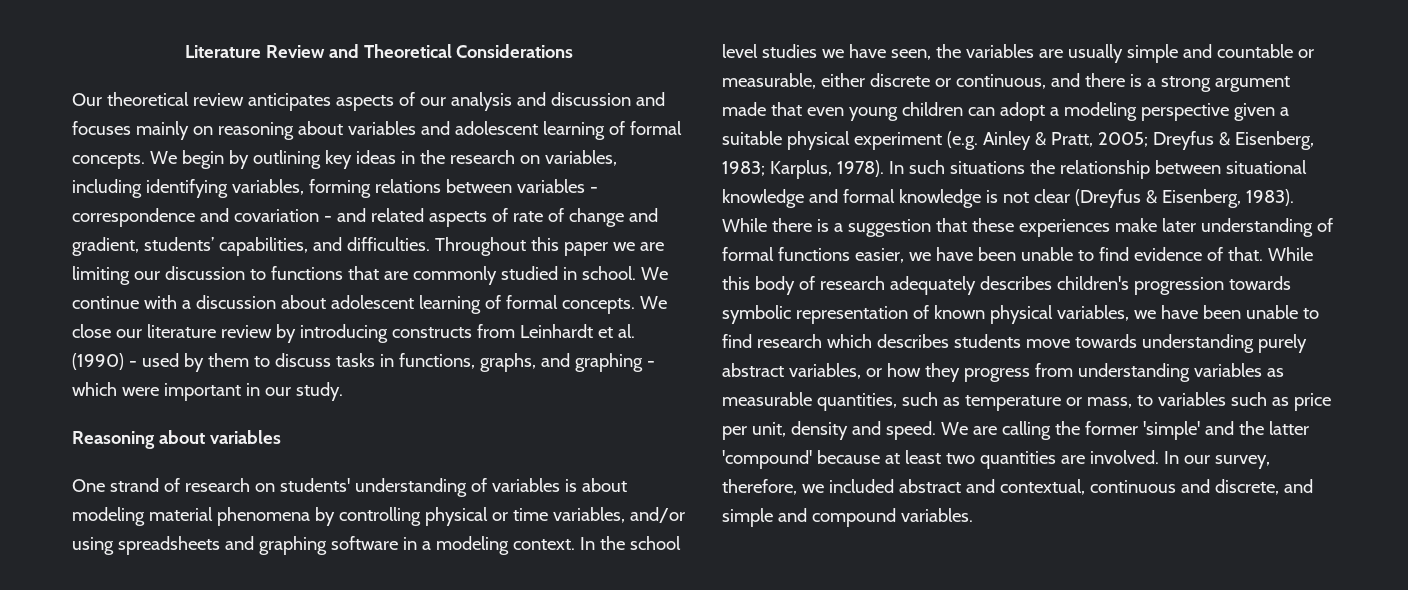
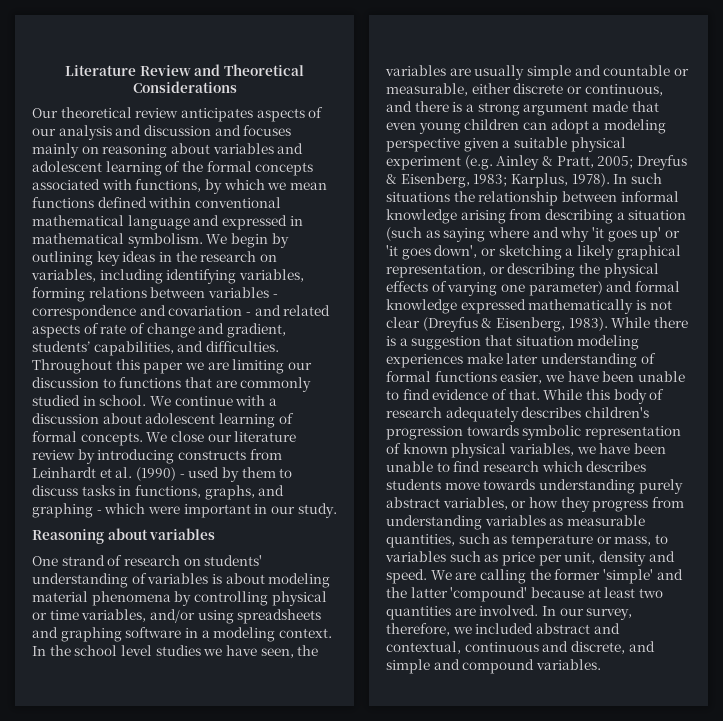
- Our theoretical review anticipates aspects of our analysis and discussion and focuses mainly on reasoning about variables and adolescent learning of formal concepts.
+ Our theoretical review anticipates aspects of our analysis and discussion and focuses mainly on reasoning about variables and adolescent learning of the formal concepts associated with functions, by which we mean functions defined within conventional mathematical language and expressed in mathematical symbolism.
- In such situations the relationship between situational knowledge and formal knowledge is not clear (Dreyfus & Eisenberg, 1983).
+ In such situations the relationship between informal knowledge arising from describing a situation (such as saying where and why 'it goes up' or 'it goes down', or sketching a likely graphical representation, or describing the physical effects of varying one parameter) and formal knowledge expressed mathematically is not clear (Dreyfus & Eisenberg, 1983).
- While there is a suggestion that these experiences make later understanding of formal functions easier, we have been unable to find evidence of that.
+ While there is a suggestion that situation modeling experiences make later understanding of formal functions easier, we have been unable to find evidence of that.

